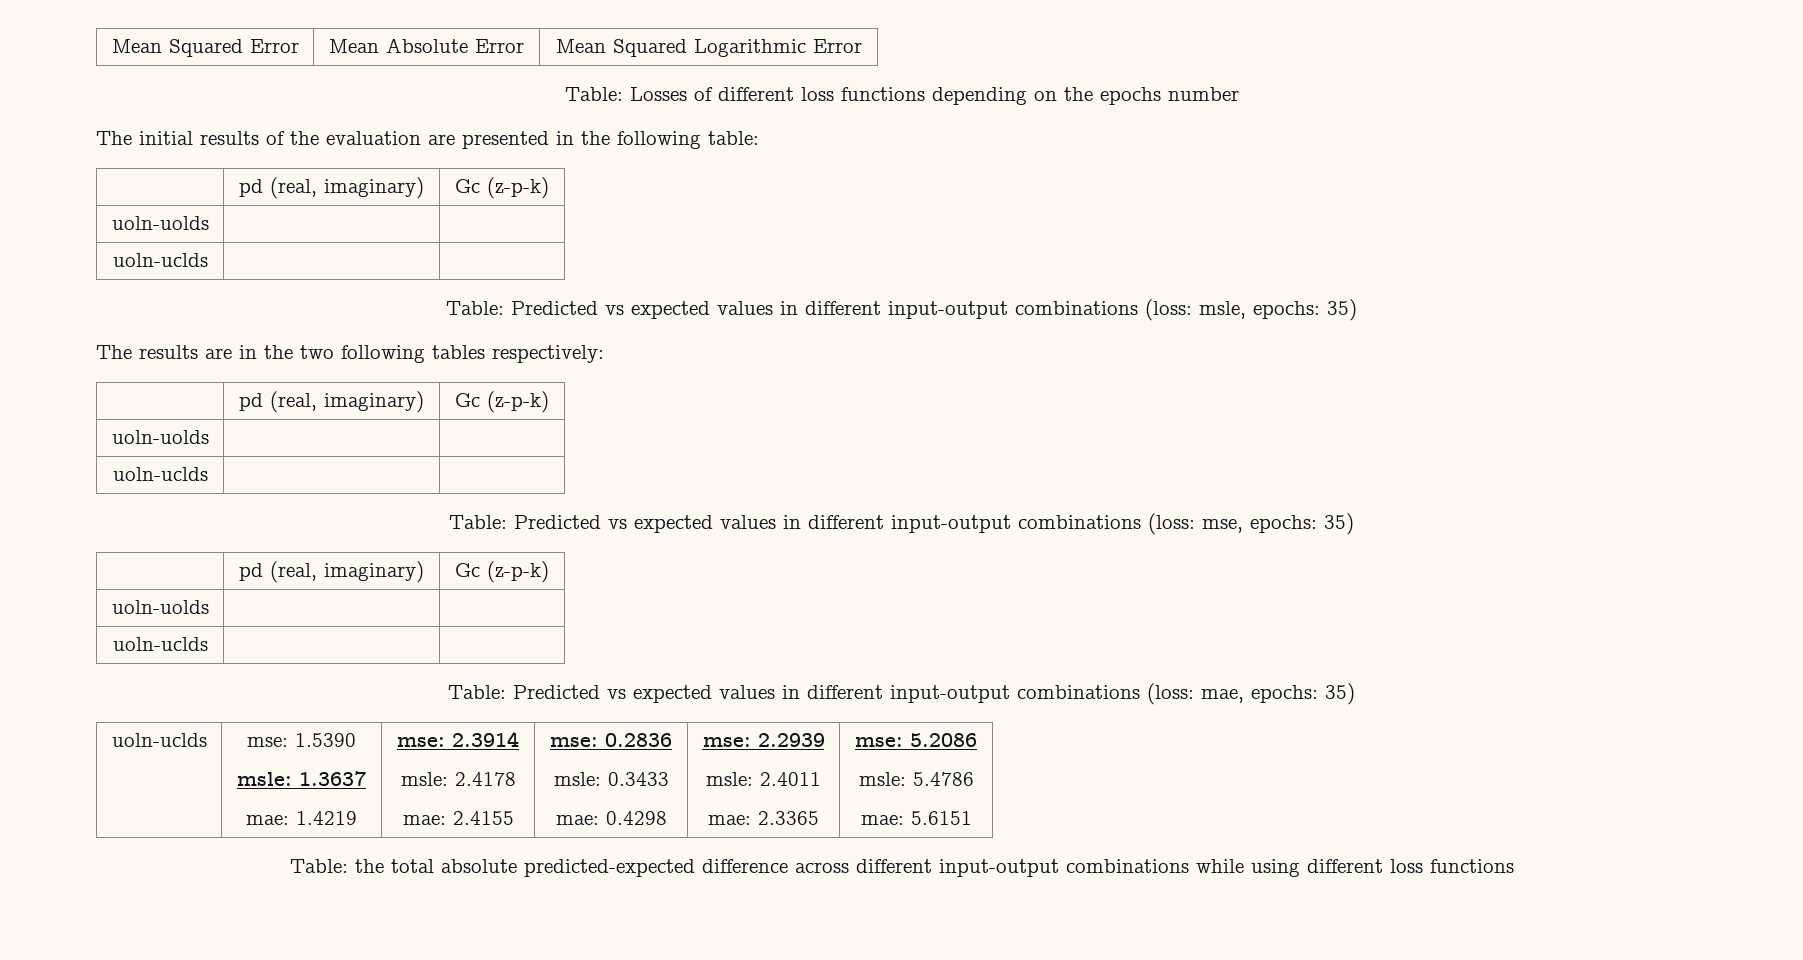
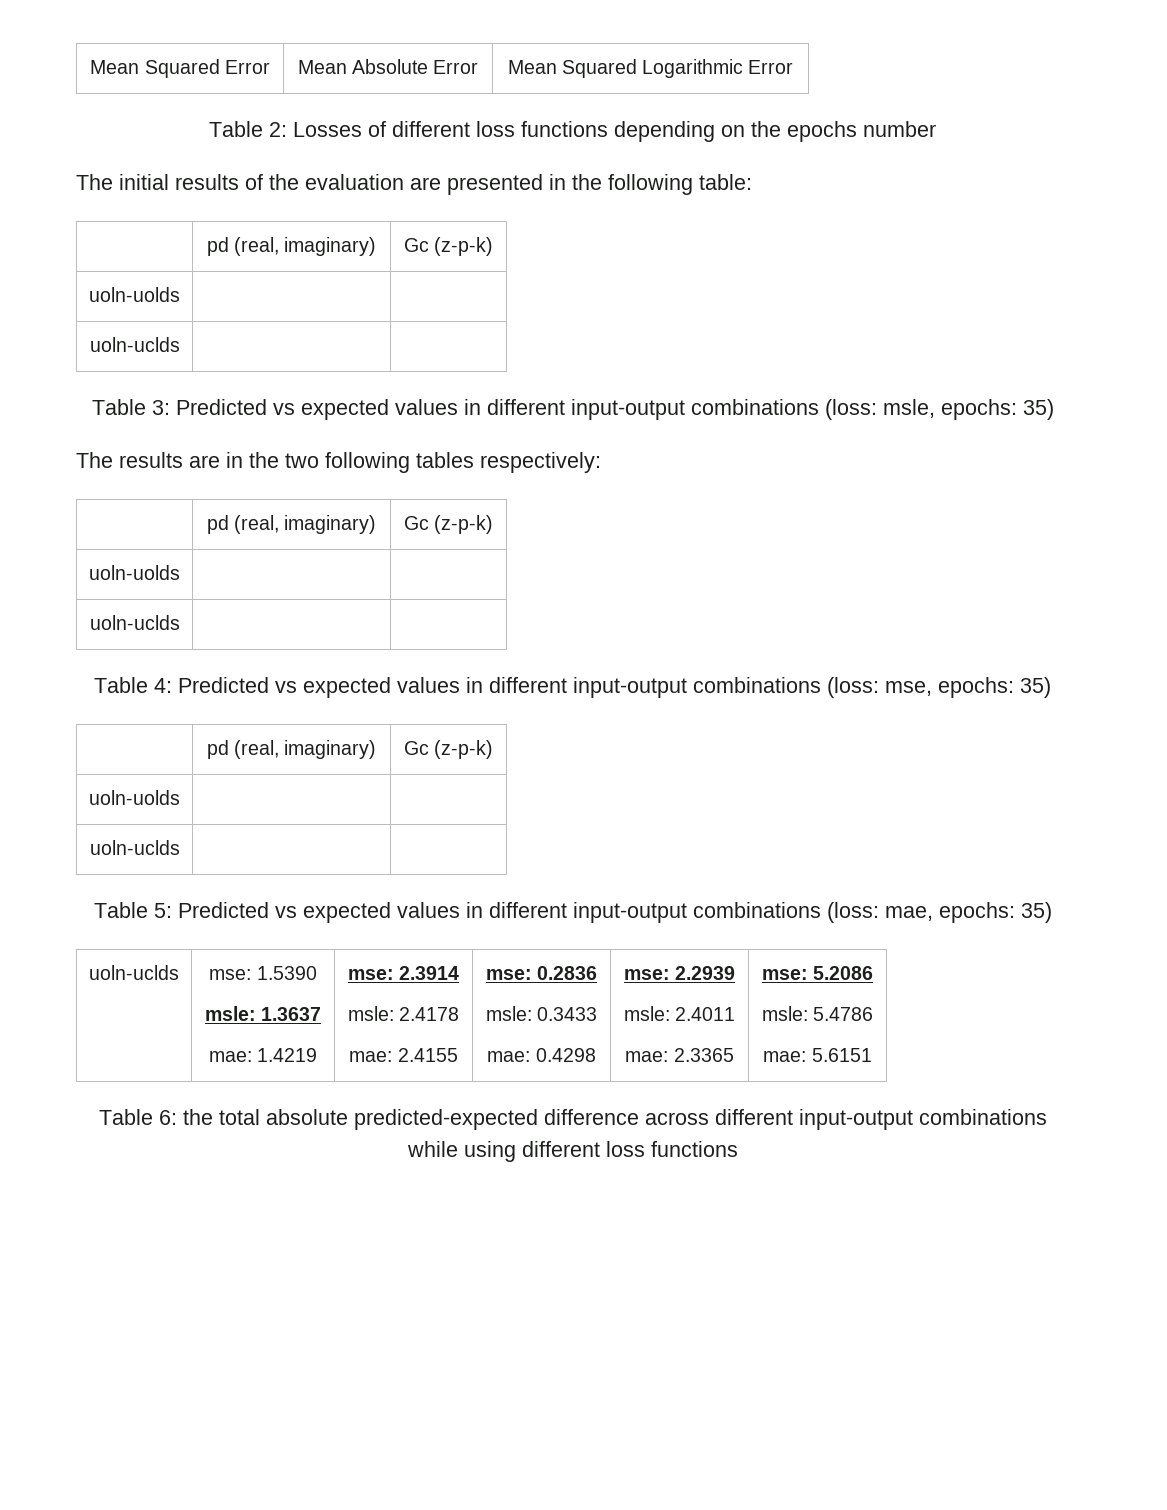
- Table: Losses of different loss functions depending on the epochs number
+ Table 2: Losses of different loss functions depending on the epochs number
- Table: Predicted vs expected values in different input-output combinations (loss: msle, epochs: 35)
+ Table 3: Predicted vs expected values in different input-output combinations (loss: msle, epochs: 35)
- Table: Predicted vs expected values in different input-output combinations (loss: mse, epochs: 35)
+ Table 4: Predicted vs expected values in different input-output combinations (loss: mse, epochs: 35)
- Table: Predicted vs expected values in different input-output combinations (loss: mae, epochs: 35)
+ Table 5: Predicted vs expected values in different input-output combinations (loss: mae, epochs: 35)
- Table: the total absolute predicted-expected difference across different input-output combinations while using different loss functions
+ Table 6: the total absolute predicted-expected difference across different input-output combinations while using different loss functions

